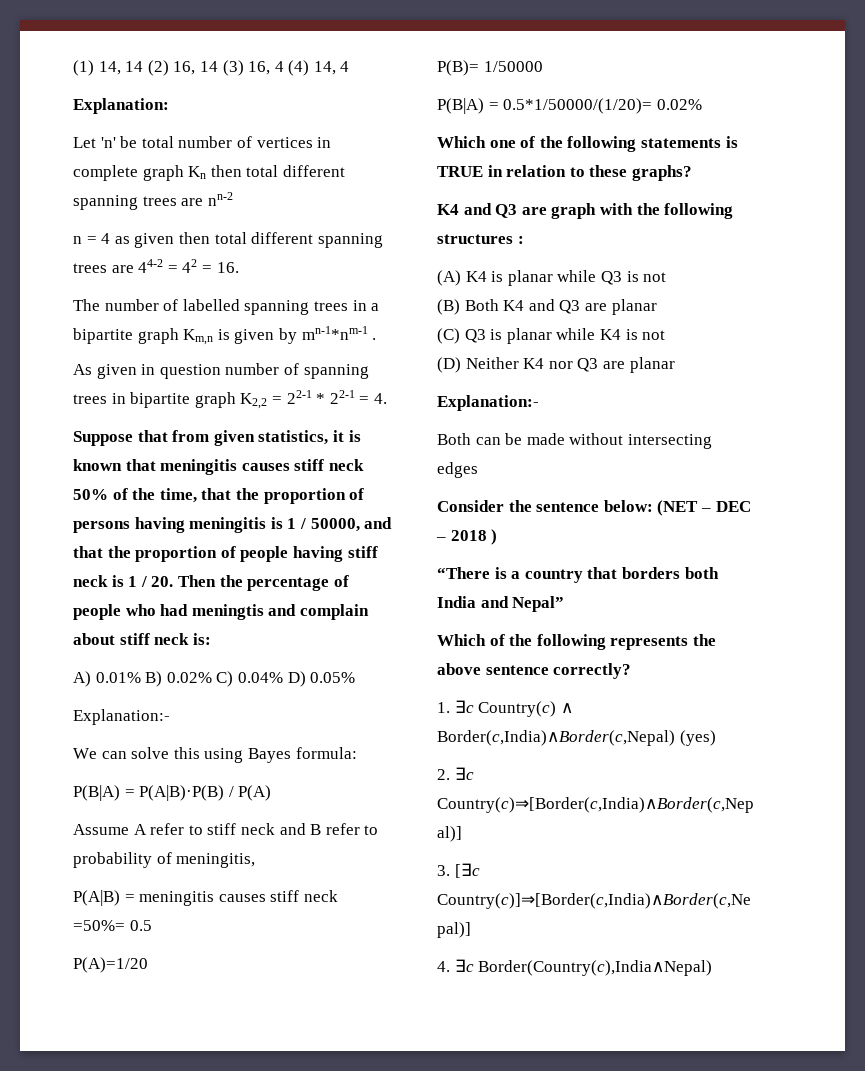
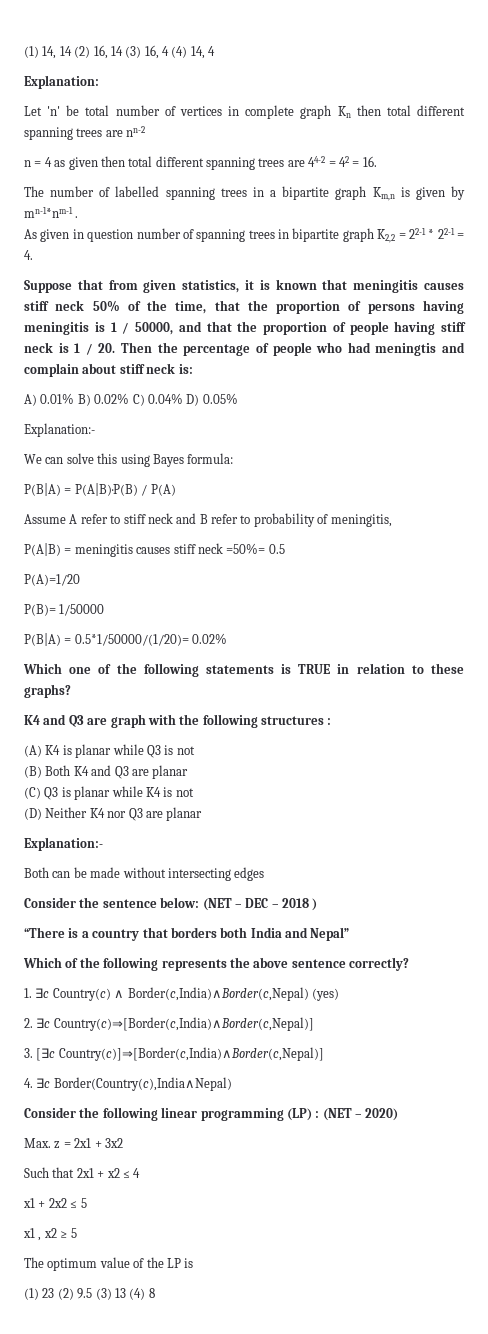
+ Consider the following linear programming (LP) : (NET – 2020)
+ Max. z = 2x1 + 3x2
+ Such that 2x1 + x2 ≤ 4
+ x1 + 2x2 ≤ 5
+ x1 , x2 ≥ 5
+ The optimum value of the LP is
+ (1) 23 (2) 9.5 (3) 13 (4) 8

